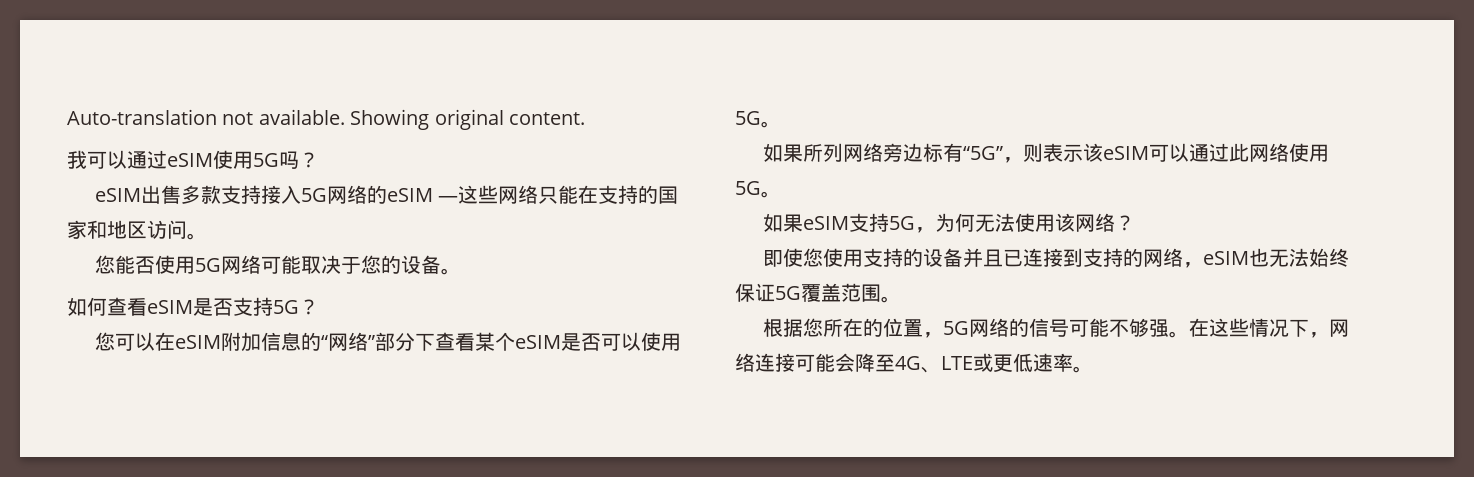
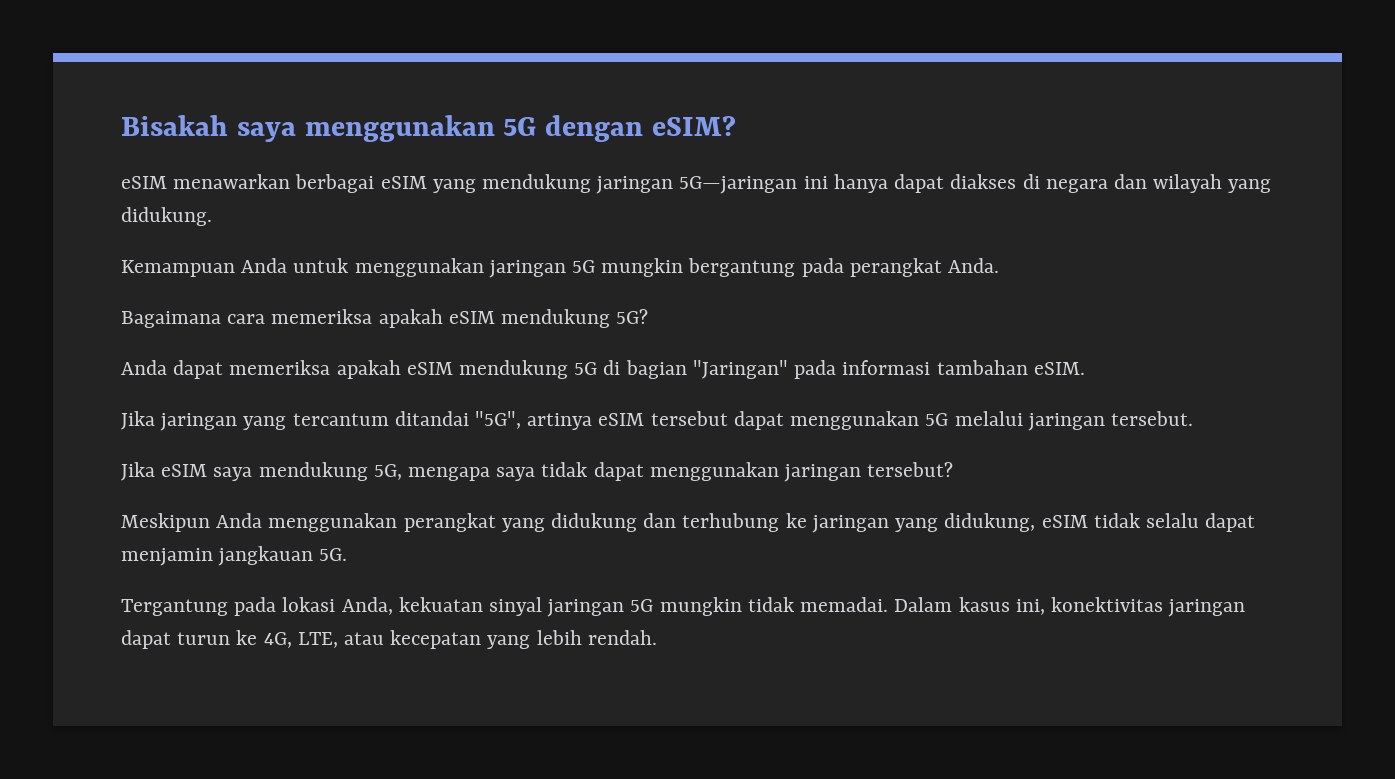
- Auto-translation not available. Showing original content.
- 我可以通过eSIM使用5G吗？
- eSIM出售多款支持接入5G网络的eSIM —这些网络只能在支持的国家和地区访问。
- 您能否使用5G网络可能取决于您的设备。
- 如何查看eSIM是否支持5G？
- 您可以在eSIM附加信息的“网络”部分下查看某个eSIM是否可以使用5G。
- 如果所列网络旁边标有“5G”，则表示该eSIM可以通过此网络使用5G。
- 如果eSIM支持5G，为何无法使用该网络？
- 即使您使用支持的设备并且已连接到支持的网络，eSIM也无法始终保证5G覆盖范围。
- 根据您所在的位置，5G网络的信号可能不够强。在这些情况下，网络连接可能会降至4G、LTE或更低速率。
+ Bisakah saya menggunakan 5G dengan eSIM?
+ eSIM menawarkan berbagai eSIM yang mendukung jaringan 5G—jaringan ini hanya dapat diakses di negara dan wilayah yang didukung.
+ Kemampuan Anda untuk menggunakan jaringan 5G mungkin bergantung pada perangkat Anda.
+ Bagaimana cara memeriksa apakah eSIM mendukung 5G?
+ Anda dapat memeriksa apakah eSIM mendukung 5G di bagian "Jaringan" pada informasi tambahan eSIM.
+ Jika jaringan yang tercantum ditandai "5G", artinya eSIM tersebut dapat menggunakan 5G melalui jaringan tersebut.
+ Jika eSIM saya mendukung 5G, mengapa saya tidak dapat menggunakan jaringan tersebut?
+ Meskipun Anda menggunakan perangkat yang didukung dan terhubung ke jaringan yang didukung, eSIM tidak selalu dapat menjamin jangkauan 5G.
+ Tergantung pada lokasi Anda, kekuatan sinyal jaringan 5G mungkin tidak memadai. Dalam kasus ini, konektivitas jaringan dapat turun ke 4G, LTE, atau kecepatan yang lebih rendah.

